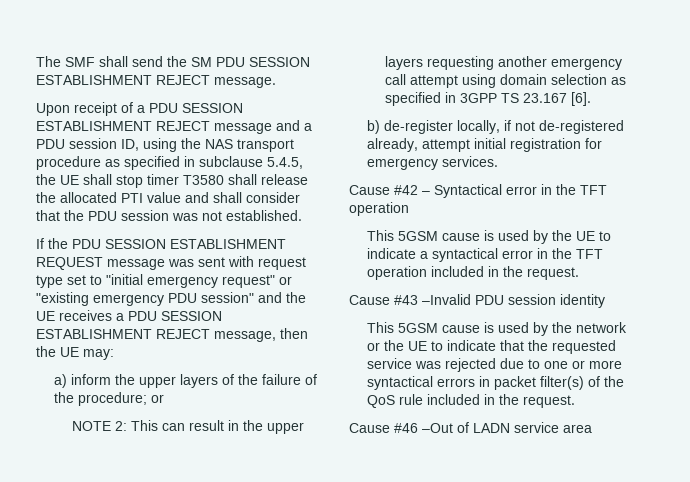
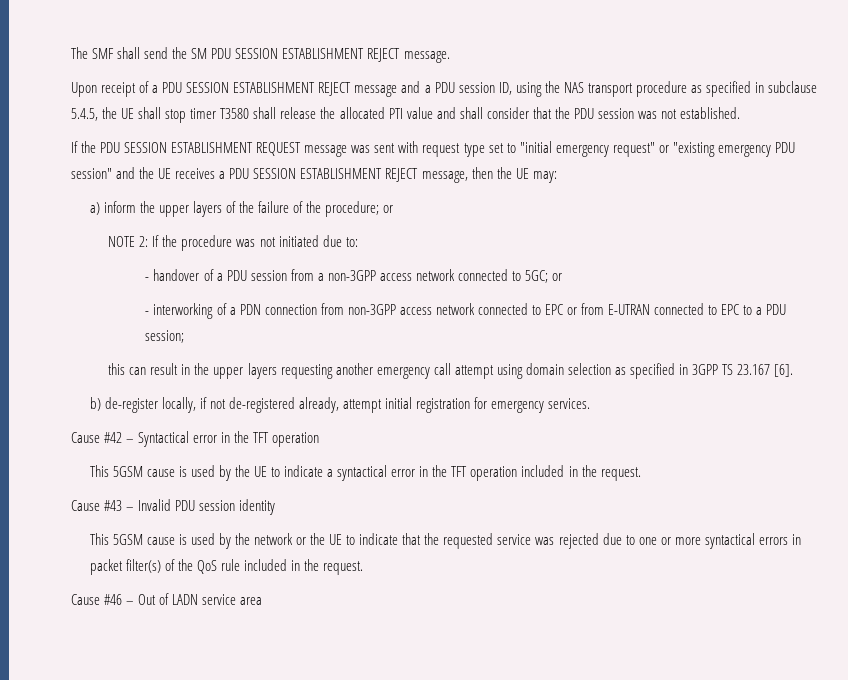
- NOTE 2: This can result in the upper layers requesting another emergency call attempt using domain selection as specified in 3GPP TS 23.167 [6].
+ NOTE 2: If the procedure was not initiated due to:
+ - handover of a PDU session from a non-3GPP access network connected to 5GC; or
+ - interworking of a PDN connection from non-3GPP access network connected to EPC or from E-UTRAN connected to EPC to a PDU session;
+ this can result in the upper layers requesting another emergency call attempt using domain selection as specified in 3GPP TS 23.167 [6].
- Cause #43 –Invalid PDU session identity
+ Cause #43 – Invalid PDU session identity
- Cause #46 –Out of LADN service area
+ Cause #46 – Out of LADN service area

